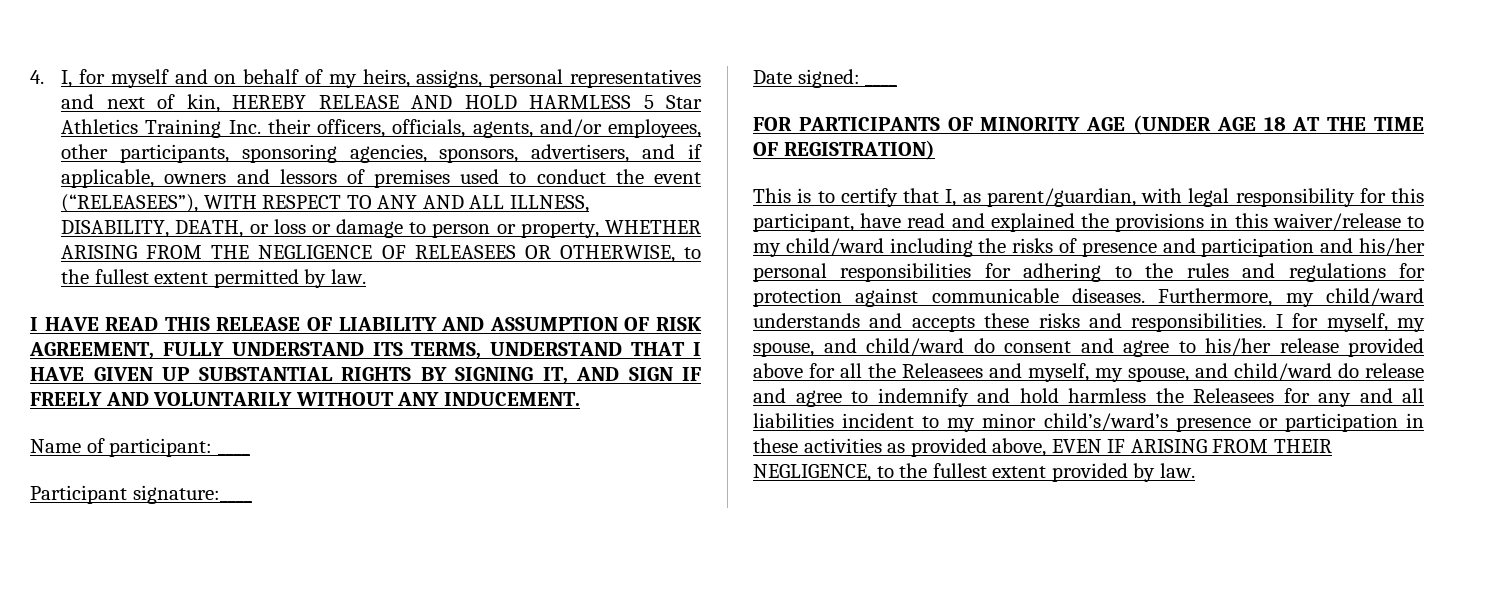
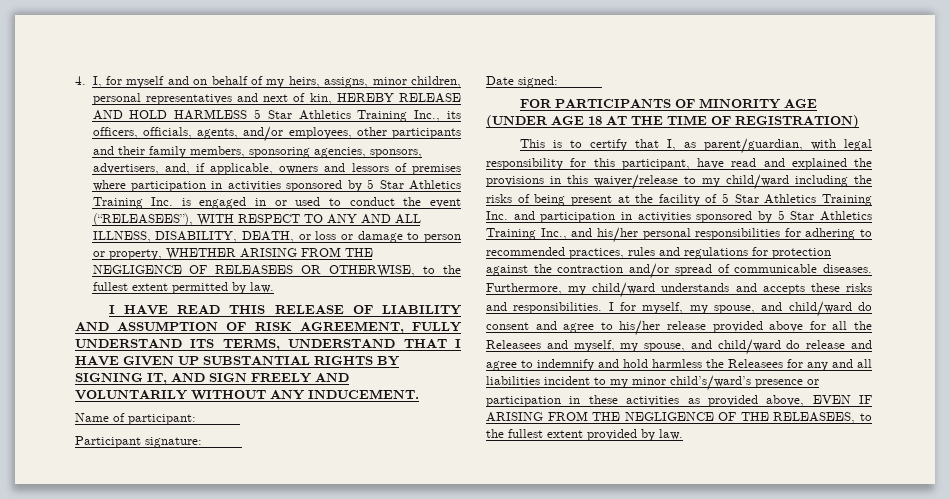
- 4. I, for myself and on behalf of my heirs, assigns, personal representatives and next of kin, HEREBY RELEASE AND HOLD HARMLESS 5 Star Athletics Training Inc. their officers, officials, agents, and/or employees, other participants, sponsoring agencies, sponsors, advertisers, and if applicable, owners and lessors of premises used to conduct the event (“RELEASEES”), WITH RESPECT TO ANY AND ALL ILLNESS, DISABILITY, DEATH, or loss or damage to person or property, WHETHER ARISING FROM THE NEGLIGENCE OF RELEASEES OR OTHERWISE, to the fullest extent permitted by law.
+ 4. I, for myself and on behalf of my heirs, assigns, minor children, personal representatives and next of kin, HEREBY RELEASE AND HOLD HARMLESS 5 Star Athletics Training Inc., its officers, officials, agents, and/or employees, other participants and their family members, sponsoring agencies, sponsors, advertisers, and, if applicable, owners and lessors of premises where participation in activities sponsored by 5 Star Athletics Training Inc. is engaged in or used to conduct the event (“RELEASEES”), WITH RESPECT TO ANY AND ALL ILLNESS, DISABILITY, DEATH, or loss or damage to person or property, WHETHER ARISING FROM THE NEGLIGENCE OF RELEASEES OR OTHERWISE, to the fullest extent permitted by law.
- I HAVE READ THIS RELEASE OF LIABILITY AND ASSUMPTION OF RISK AGREEMENT, FULLY UNDERSTAND ITS TERMS, UNDERSTAND THAT I HAVE GIVEN UP SUBSTANTIAL RIGHTS BY SIGNING IT, AND SIGN IF FREELY AND VOLUNTARILY WITHOUT ANY INDUCEMENT.
+ I HAVE READ THIS RELEASE OF LIABILITY AND ASSUMPTION OF RISK AGREEMENT, FULLY UNDERSTAND ITS TERMS, UNDERSTAND THAT I HAVE GIVEN UP SUBSTANTIAL RIGHTS BY SIGNING IT, AND SIGN FREELY AND VOLUNTARILY WITHOUT ANY INDUCEMENT.
- This is to certify that I, as parent/guardian, with legal responsibility for this participant, have read and explained the provisions in this waiver/release to my child/ward including the risks of presence and participation and his/her personal responsibilities for adhering to the rules and regulations for protection against communicable diseases.
+ This is to certify that I, as parent/guardian, with legal responsibility for this participant, have read and explained the provisions in this waiver/release to my child/ward including the risks of being present at the facility of 5 Star Athletics Training Inc. and participation in activities sponsored by 5 Star Athletics Training Inc., and his/her personal responsibilities for adhering to recommended practices, rules and regulations for protection against the contraction and/or spread of communicable diseases.
- I for myself, my spouse, and child/ward do consent and agree to his/her release provided above for all the Releasees and myself, my spouse, and child/ward do release and agree to indemnify and hold harmless the Releasees for any and all liabilities incident to my minor child’s/ward’s presence or participation in these activities as provided above, EVEN IF ARISING FROM THEIR NEGLIGENCE, to the fullest extent provided by law.
+ I for myself, my spouse, and child/ward do consent and agree to his/her release provided above for all the Releasees and myself, my spouse, and child/ward do release and agree to indemnify and hold harmless the Releasees for any and all liabilities incident to my minor child’s/ward’s presence or participation in these activities as provided above, EVEN IF ARISING FROM THE NEGLIGENCE OF THE RELEASEES, to the fullest extent provided by law.

